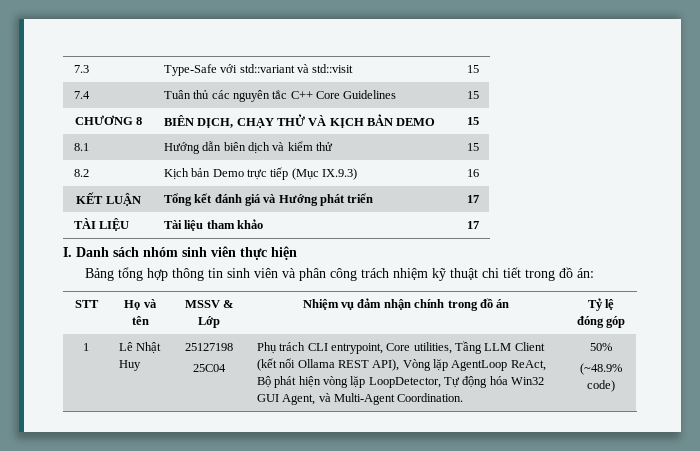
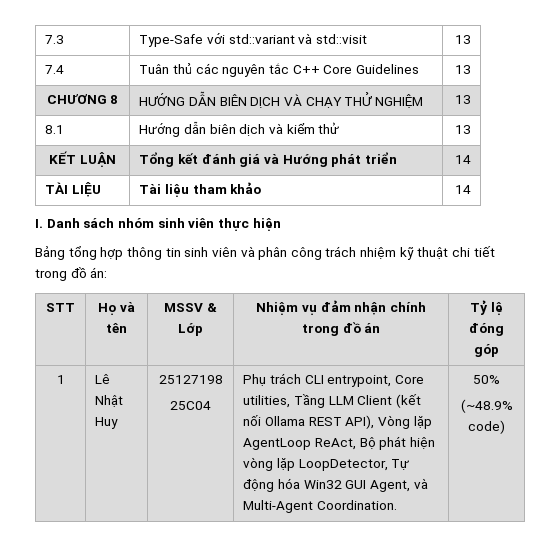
- 7.3 | Type-Safe với std::variant và std::visit | 15
+ 7.3 | Type-Safe với std::variant và std::visit | 13
- 7.4 | Tuân thủ các nguyên tắc C++ Core Guidelines | 15
+ 7.4 | Tuân thủ các nguyên tắc C++ Core Guidelines | 13
- CHƯƠNG 8 | BIÊN DỊCH, CHẠY THỬ VÀ KỊCH BẢN DEMO | 15
+ CHƯƠNG 8 | HƯỚNG DẪN BIÊN DỊCH VÀ CHẠY THỬ NGHIỆM | 13
- 8.1 | Hướng dẫn biên dịch và kiểm thử | 15
- 8.2 | Kịch bản Demo trực tiếp (Mục IX.9.3) | 16
+ 8.1 | Hướng dẫn biên dịch và kiểm thử | 13
- KẾT LUẬN | Tổng kết đánh giá và Hướng phát triển | 17
+ KẾT LUẬN | Tổng kết đánh giá và Hướng phát triển | 14
- TÀI LIỆU | Tài liệu tham khảo | 17
+ TÀI LIỆU | Tài liệu tham khảo | 14

